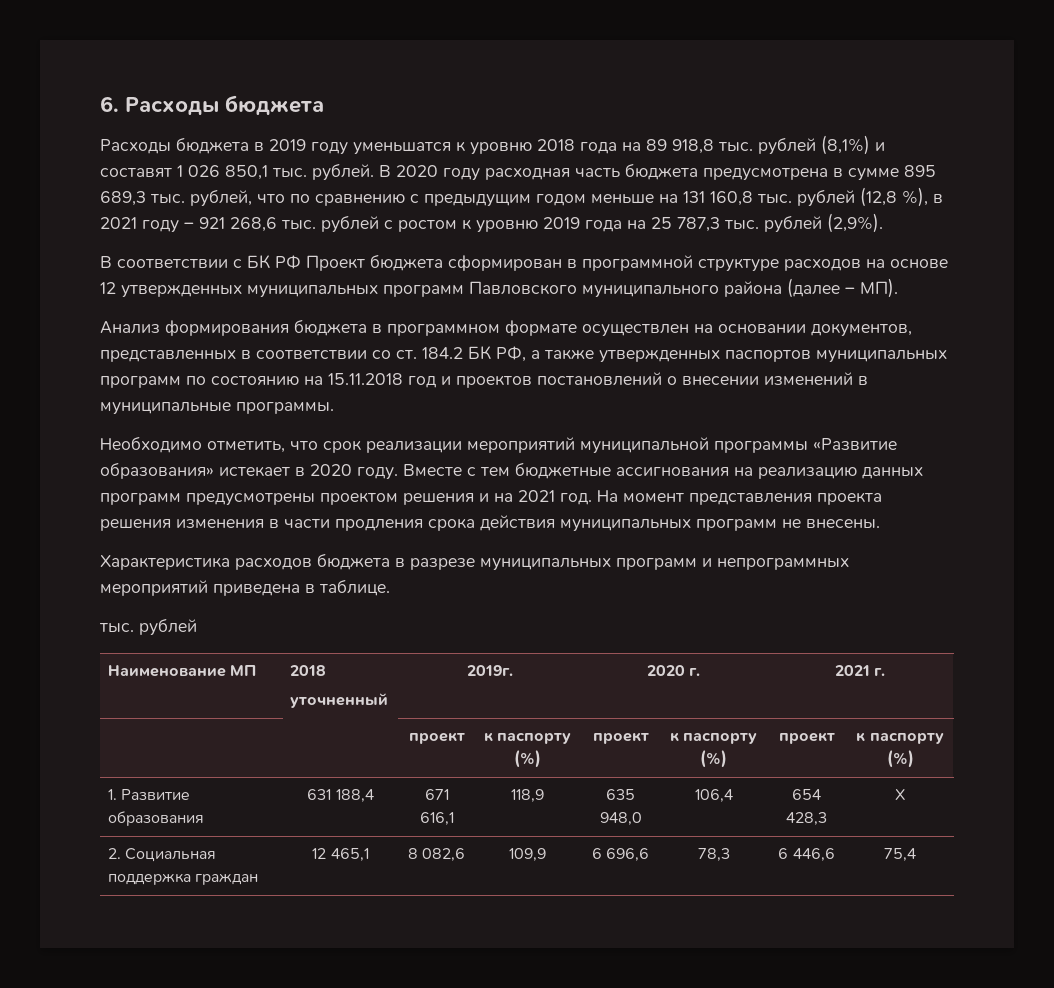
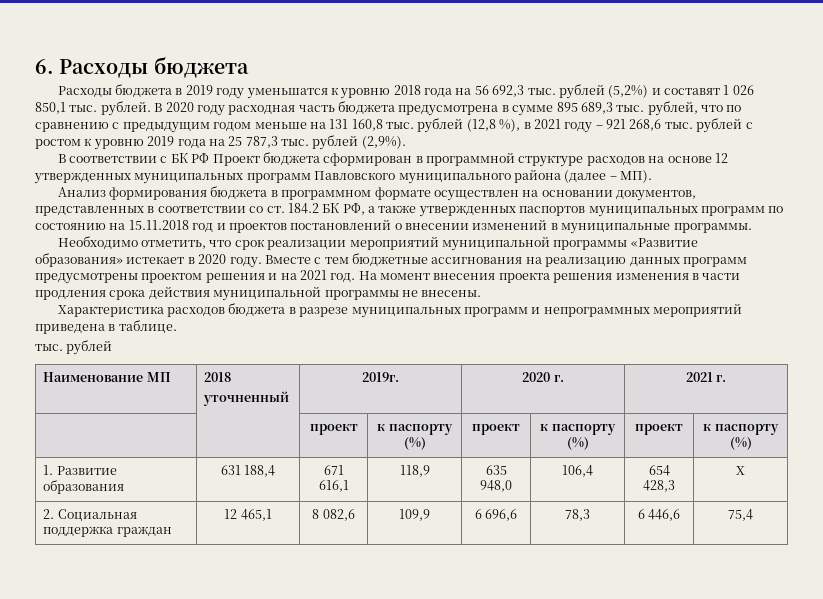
- Расходы бюджета в 2019 году уменьшатся к уровню 2018 года на 89 918,8 тыс. рублей (8,1%) и составят 1 026 850,1 тыс. рублей.
+ Расходы бюджета в 2019 году уменьшатся к уровню 2018 года на 56 692,3 тыс. рублей (5,2%) и составят 1 026 850,1 тыс. рублей.
- На момент представления проекта решения изменения в части продления срока действия муниципальных программ не внесены.
+ На момент внесения проекта решения изменения в части продления срока действия муниципальной программы не внесены.

